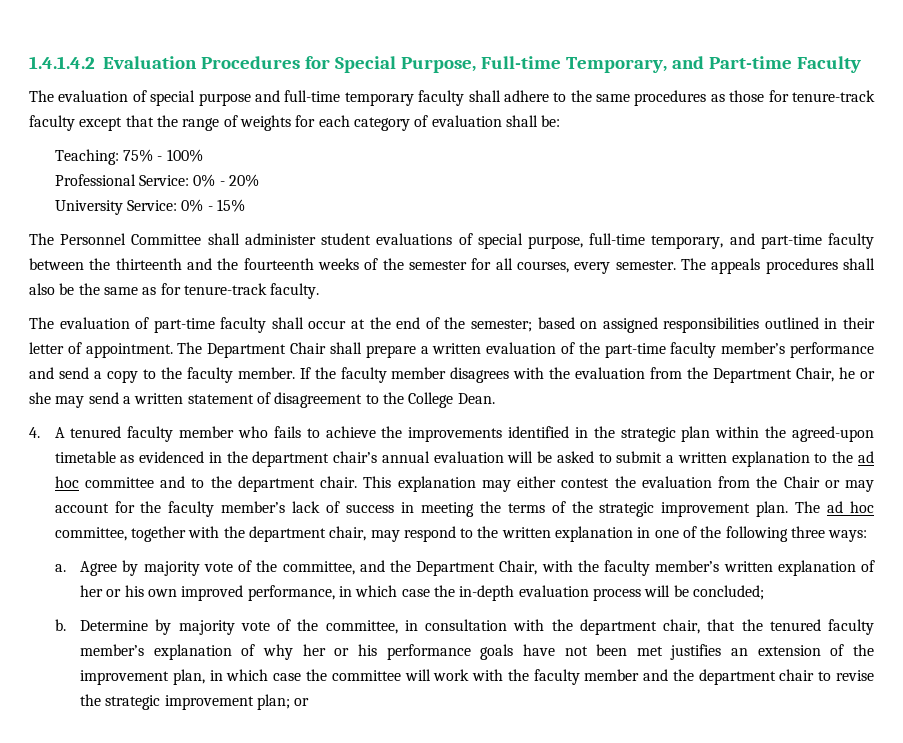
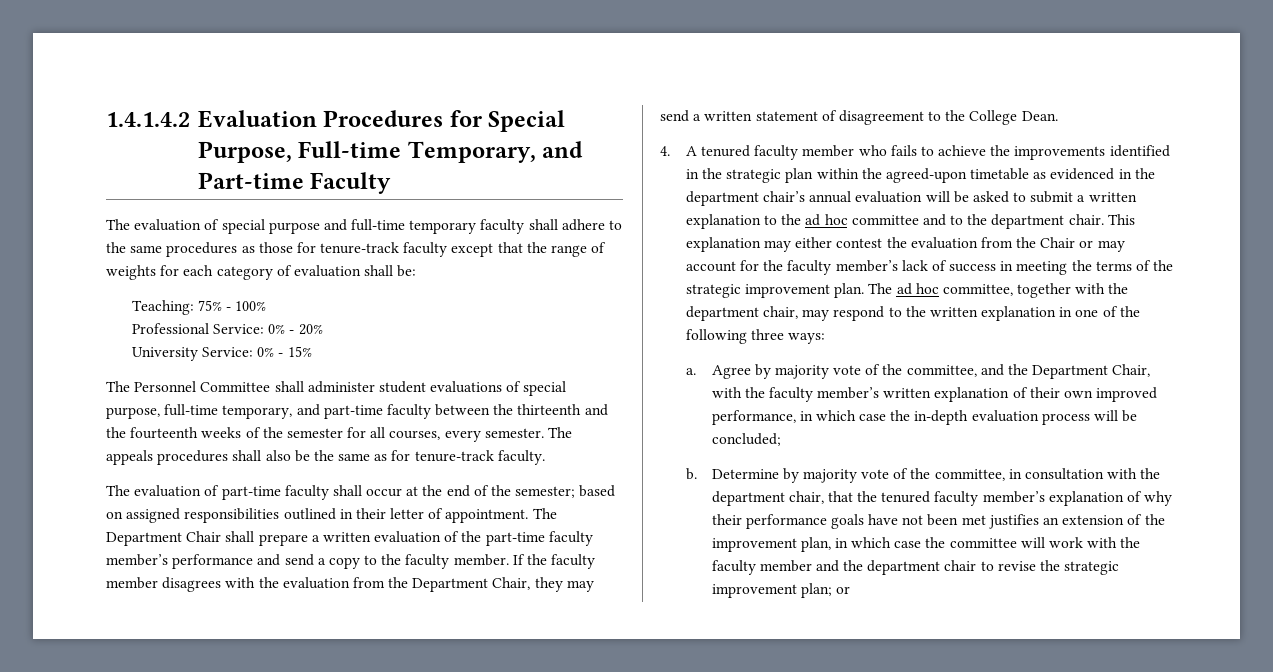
- If the faculty member disagrees with the evaluation from the Department Chair, he or she may send a written statement of disagreement to the College Dean.
+ If the faculty member disagrees with the evaluation from the Department Chair, they may send a written statement of disagreement to the College Dean.
- Agree by majority vote of the committee, and the Department Chair, with the faculty member’s written explanation of her or his own improved performance, in which case the in-depth evaluation process will be concluded;
+ Agree by majority vote of the committee, and the Department Chair, with the faculty member’s written explanation of their own improved performance, in which case the in-depth evaluation process will be concluded;
- Determine by majority vote of the committee, in consultation with the department chair, that the tenured faculty member’s explanation of why her or his performance goals have not been met justifies an extension of the improvement plan, in which case the committee will work with the faculty member and the department chair to revise the strategic improvement plan; or
+ Determine by majority vote of the committee, in consultation with the department chair, that the tenured faculty member’s explanation of why their performance goals have not been met justifies an extension of the improvement plan, in which case the committee will work with the faculty member and the department chair to revise the strategic improvement plan; or

